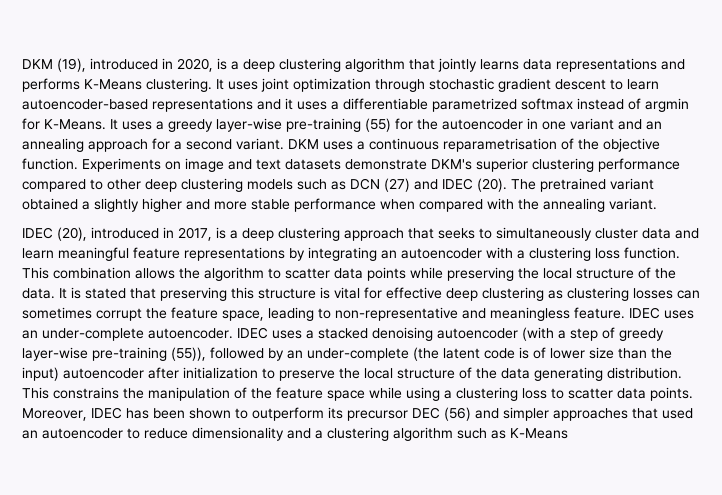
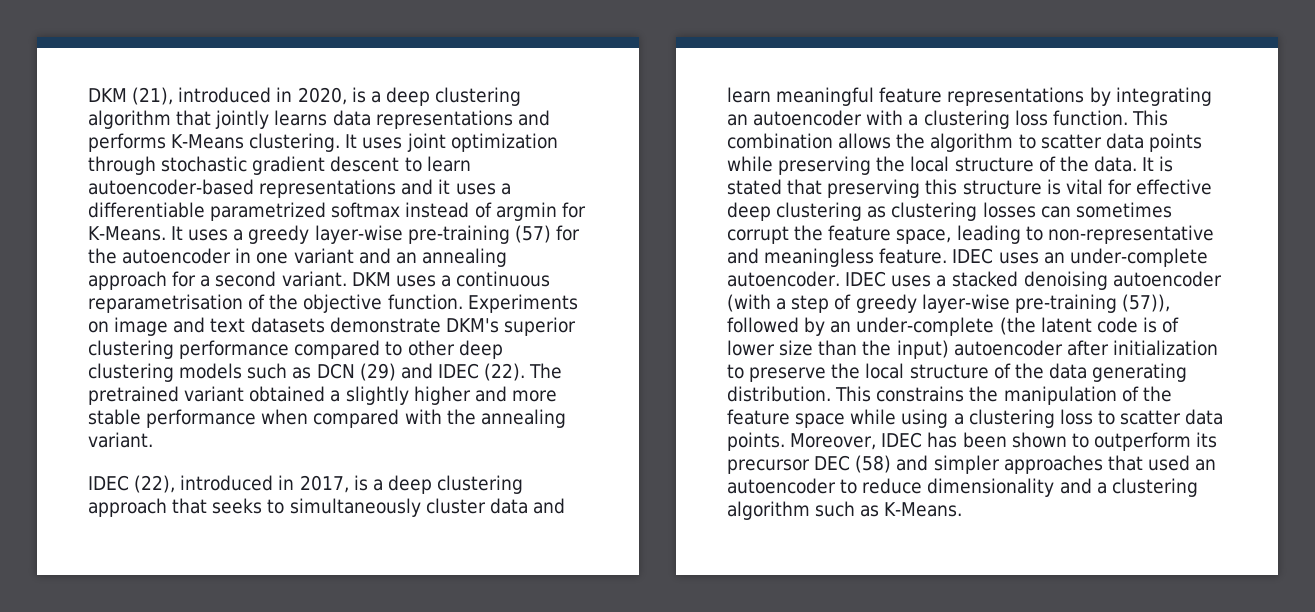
- DKM (19), introduced in 2020, is a deep clustering algorithm that jointly learns data representations and performs K-Means clustering.
+ DKM (21), introduced in 2020, is a deep clustering algorithm that jointly learns data representations and performs K-Means clustering.
- It uses a greedy layer-wise pre-training (55) for the autoencoder in one variant and an annealing approach for a second variant.
+ It uses a greedy layer-wise pre-training (57) for the autoencoder in one variant and an annealing approach for a second variant.
- Experiments on image and text datasets demonstrate DKM's superior clustering performance compared to other deep clustering models such as DCN (27) and IDEC (20).
+ Experiments on image and text datasets demonstrate DKM's superior clustering performance compared to other deep clustering models such as DCN (29) and IDEC (22).
- IDEC (20), introduced in 2017, is a deep clustering approach that seeks to simultaneously cluster data and learn meaningful feature representations by integrating an autoencoder with a clustering loss function.
+ IDEC (22), introduced in 2017, is a deep clustering approach that seeks to simultaneously cluster data and learn meaningful feature representations by integrating an autoencoder with a clustering loss function.
- IDEC uses a stacked denoising autoencoder (with a step of greedy layer-wise pre-training (55)), followed by an under-complete (the latent code is of lower size than the input) autoencoder after initialization to preserve the local structure of the data generating distribution.
+ IDEC uses a stacked denoising autoencoder (with a step of greedy layer-wise pre-training (57)), followed by an under-complete (the latent code is of lower size than the input) autoencoder after initialization to preserve the local structure of the data generating distribution.
- Moreover, IDEC has been shown to outperform its precursor DEC (56) and simpler approaches that used an autoencoder to reduce dimensionality and a clustering algorithm such as K-Means
+ Moreover, IDEC has been shown to outperform its precursor DEC (58) and simpler approaches that used an autoencoder to reduce dimensionality and a clustering algorithm such as K-Means.

